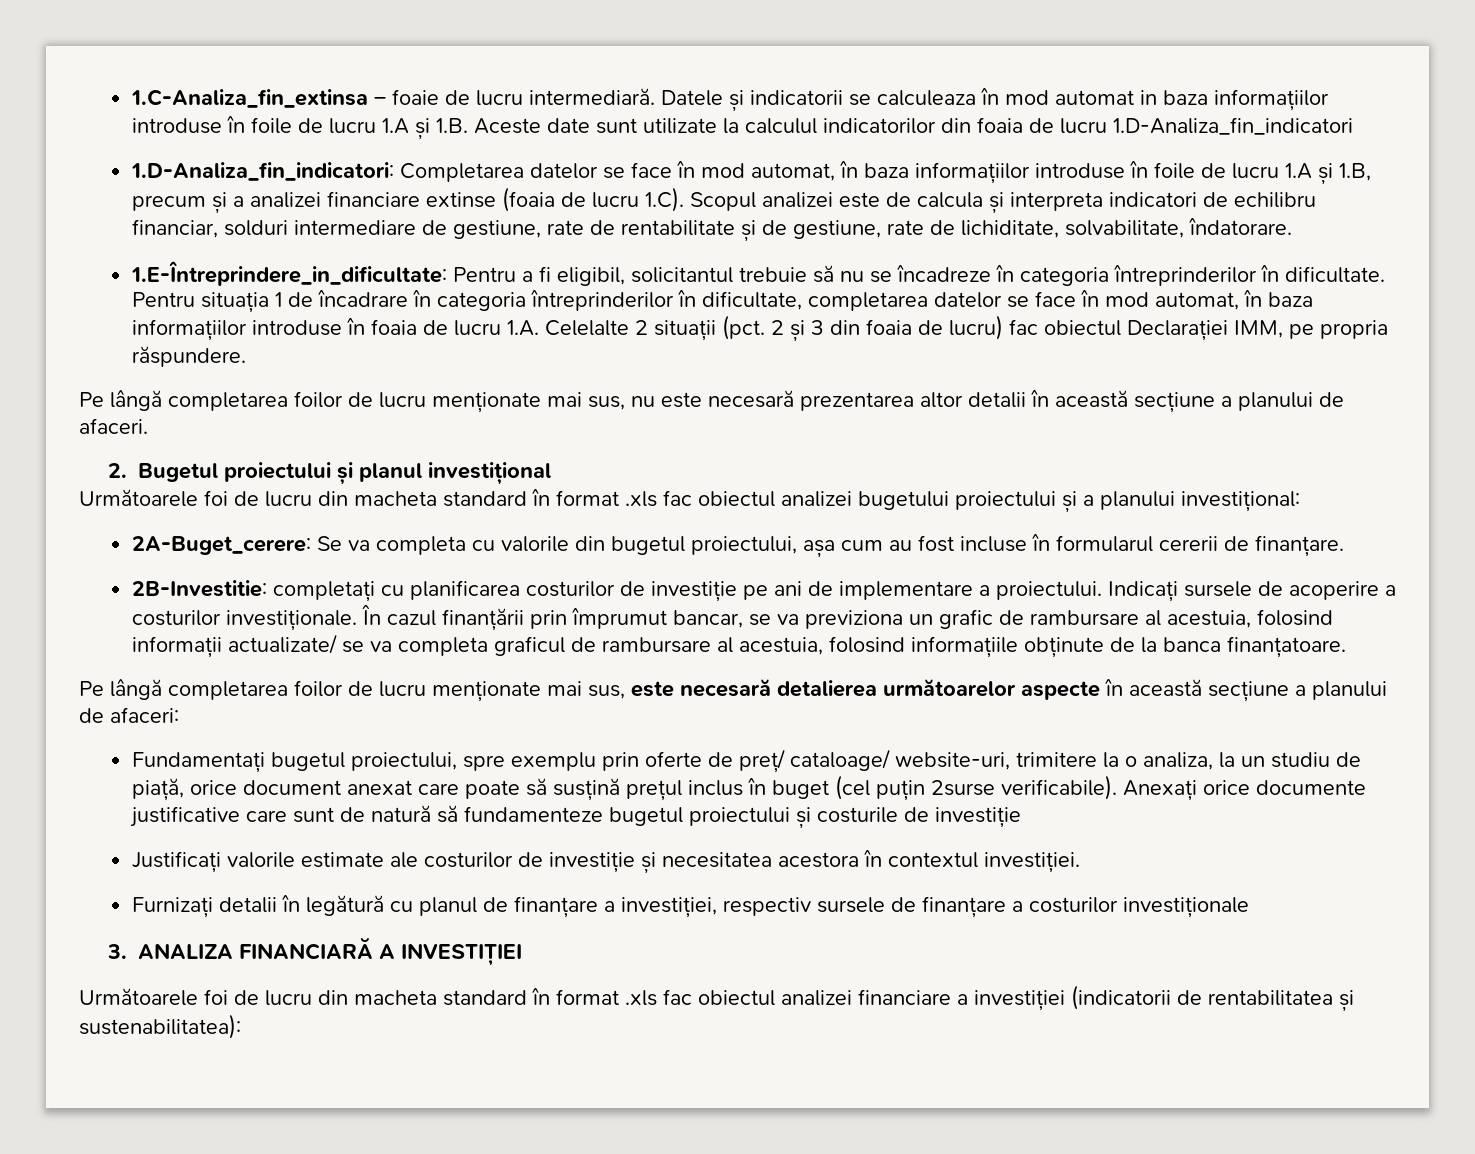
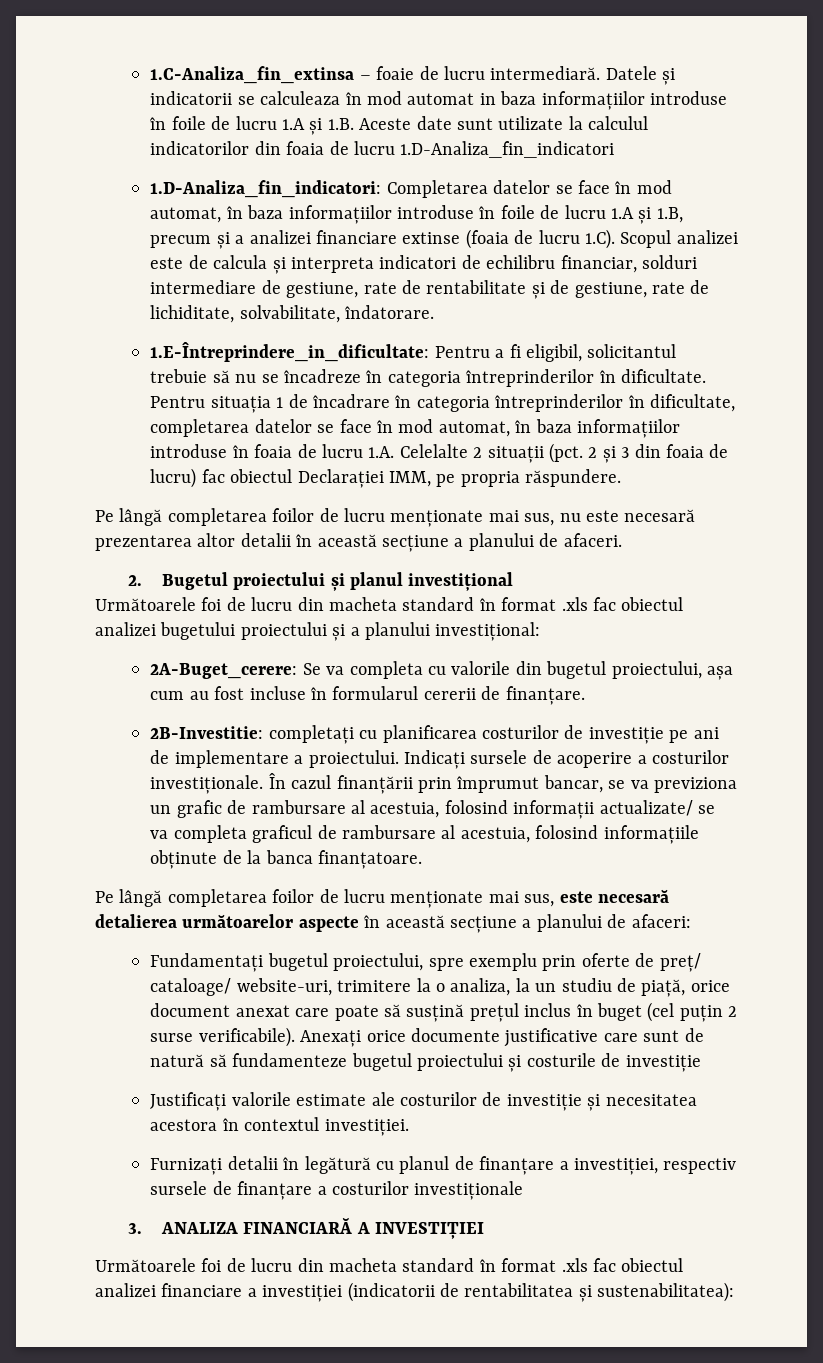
- Fundamentați bugetul proiectului, spre exemplu prin oferte de preț/ cataloage/ website-uri, trimitere la o analiza, la un studiu de piață, orice document anexat care poate să susțină prețul inclus în buget (cel puțin 2surse verificabile).
+ Fundamentați bugetul proiectului, spre exemplu prin oferte de preț/ cataloage/ website-uri, trimitere la o analiza, la un studiu de piață, orice document anexat care poate să susțină prețul inclus în buget (cel puțin 2 surse verificabile).

